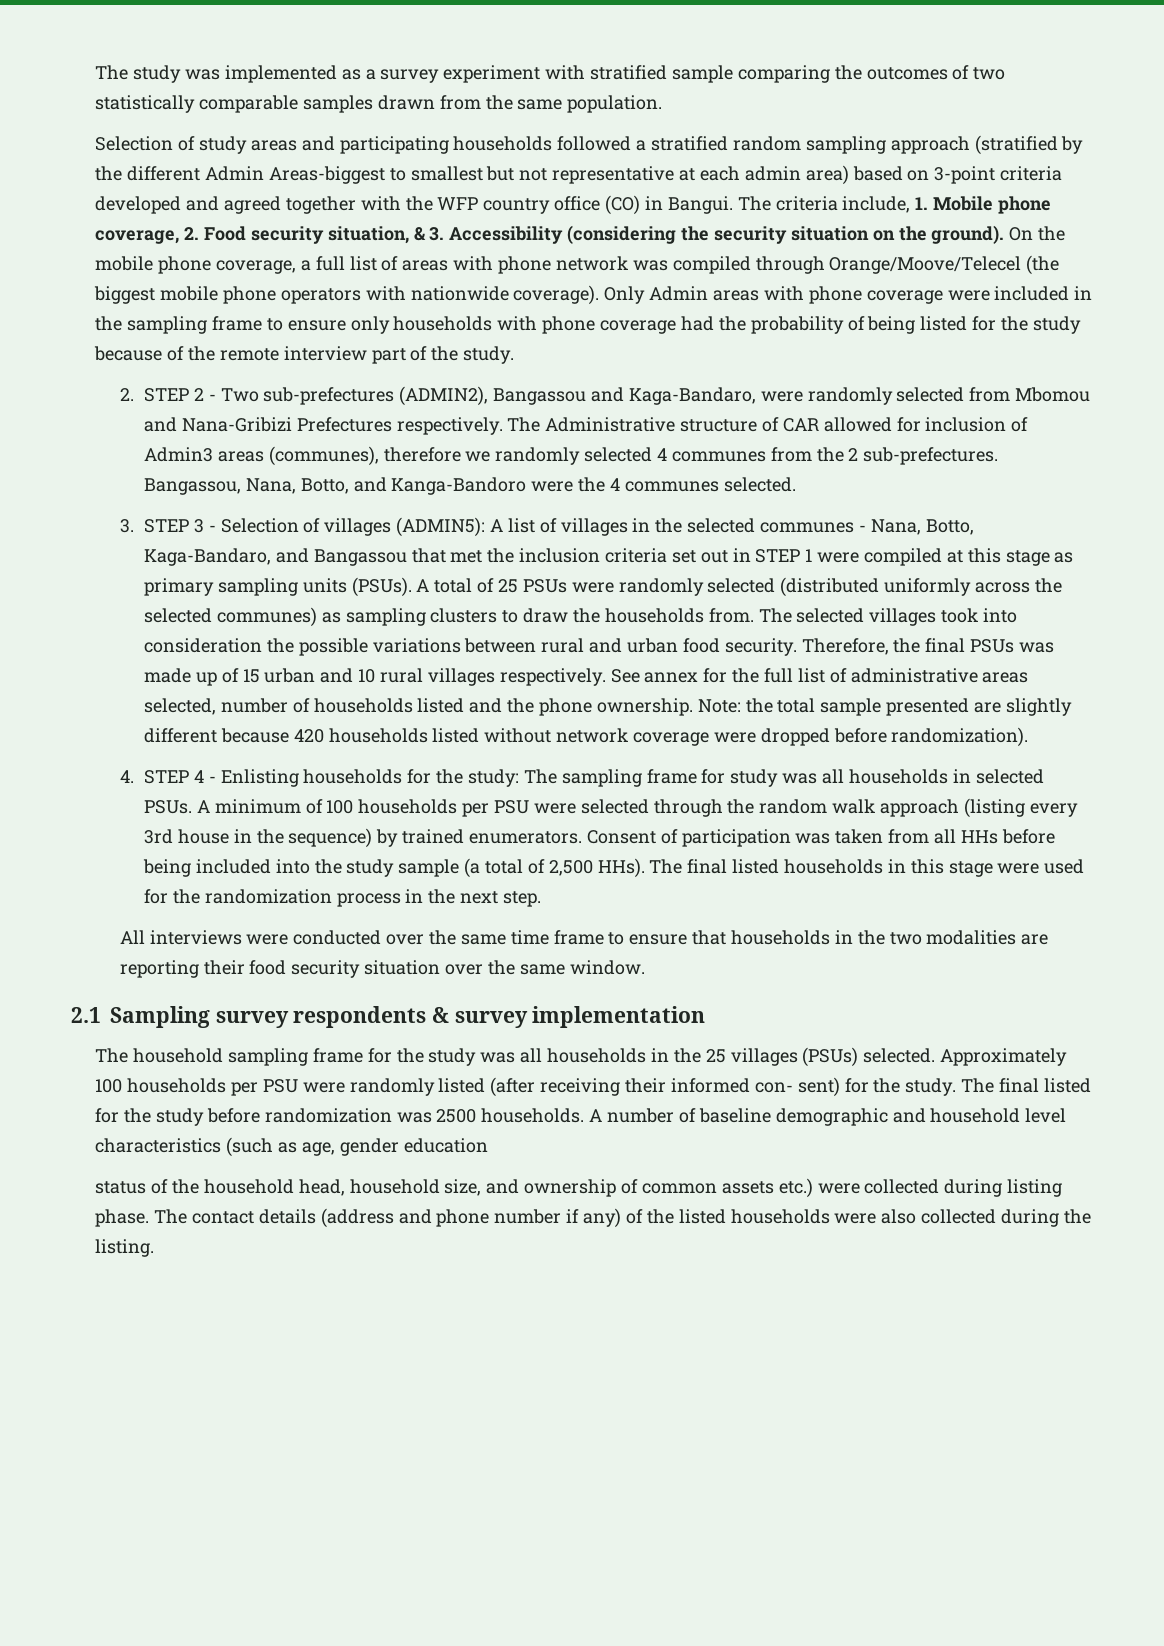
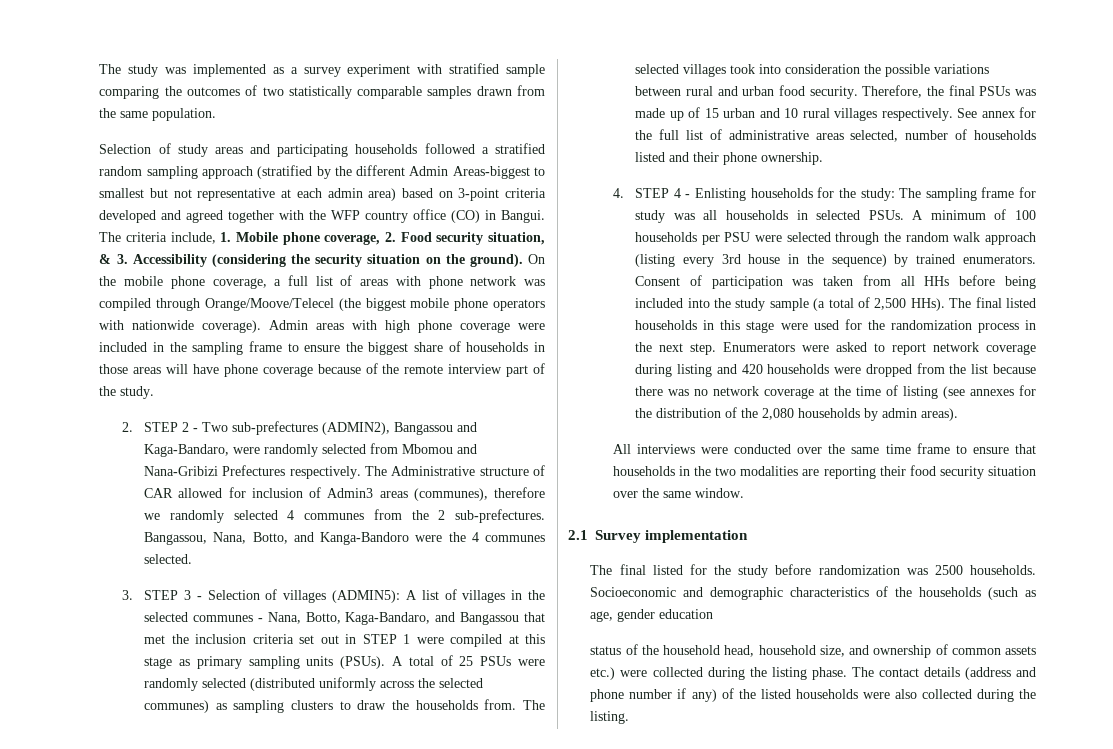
- Only Admin areas with phone coverage were included in the sampling frame to ensure only households with phone coverage had the probability of being listed for the study because of the remote interview part of the study.
+ Admin areas with high phone coverage were included in the sampling frame to ensure the biggest share of households in those areas will have phone coverage because of the remote interview part of the study.
- See annex for the full list of administrative areas selected, number of households listed and the phone ownership. Note: the total sample presented are slightly different because 420 households listed without network coverage were dropped before randomization).
+ See annex for the full list of administrative areas selected, number of households listed and their phone ownership.
+ Enumerators were asked to report network coverage during listing and 420 households were dropped from the list because there was no network coverage at the time of listing (see annexes for the distribution of the 2,080 households by admin areas).
- 2.1 Sampling survey respondents & survey implementation
- The household sampling frame for the study was all households in the 25 villages (PSUs) selected. Approximately 100 households per PSU were randomly listed (after receiving their informed con- sent) for the study. The final listed for the study before randomization was 2500 households.
+ 2.1 Survey implementation
+ The final listed for the study before randomization was 2500 households.
- A number of baseline demographic and household level characteristics (such as age, gender education
+ Socioeconomic and demographic characteristics of the households (such as age, gender education
- status of the household head, household size, and ownership of common assets etc.) were collected during listing phase.
+ status of the household head, household size, and ownership of common assets etc.) were collected during the listing phase.

